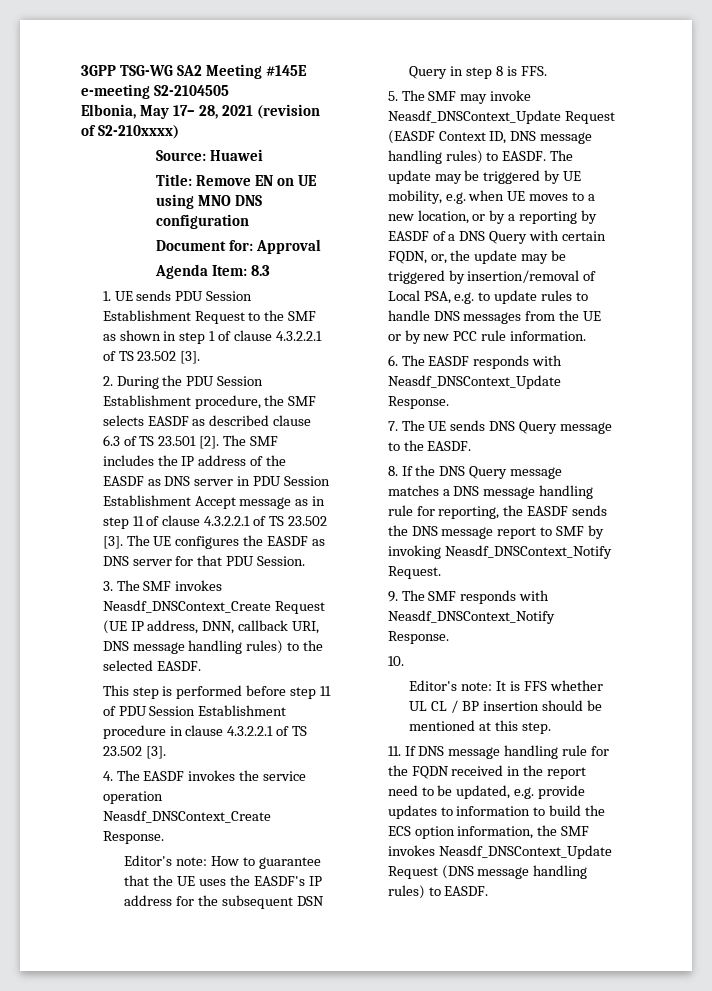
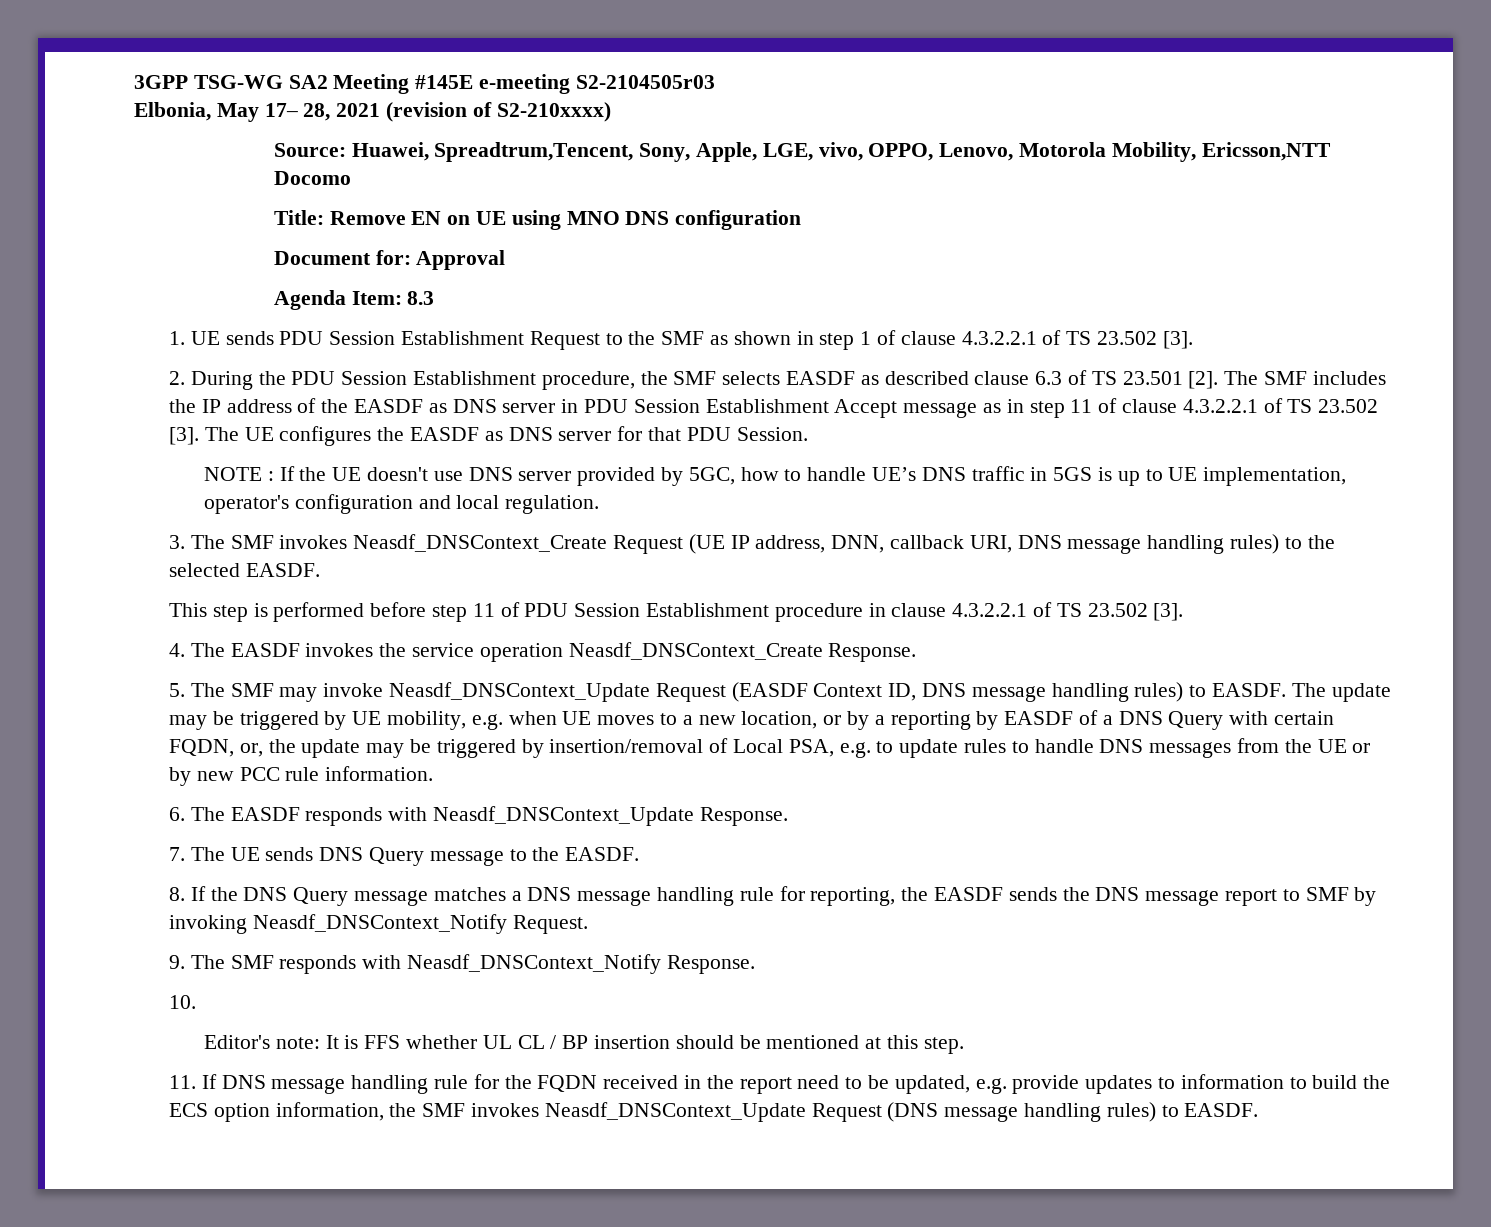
- 3GPP TSG-WG SA2 Meeting #145E e-meeting S2-2104505
+ 3GPP TSG-WG SA2 Meeting #145E e-meeting S2-2104505r03
- Source: Huawei
+ Source: Huawei, Spreadtrum,Tencent, Sony, Apple, LGE, vivo, OPPO, Lenovo, Motorola Mobility, Ericsson,NTT Docomo
+ NOTE : If the UE doesn't use DNS server provided by 5GC, how to handle UE’s DNS traffic in 5GS is up to UE implementation, operator's configuration and local regulation.
- Editor's note: How to guarantee that the UE uses the EASDF's IP address for the subsequent DSN Query in step 8 is FFS.

